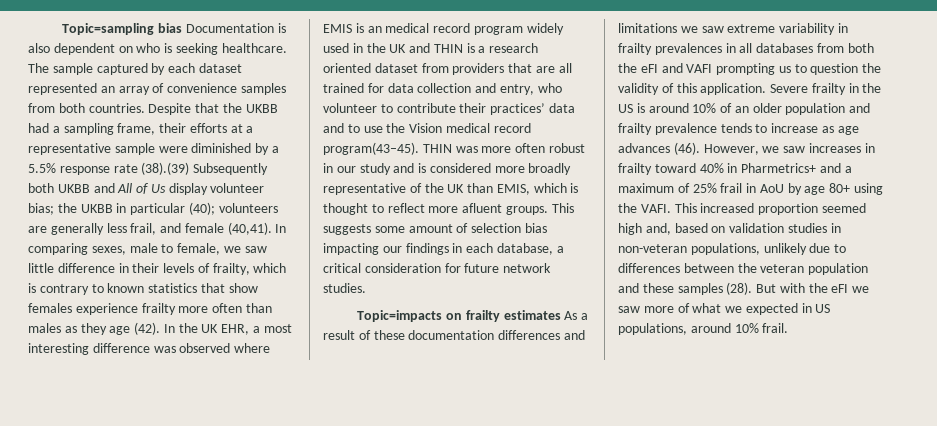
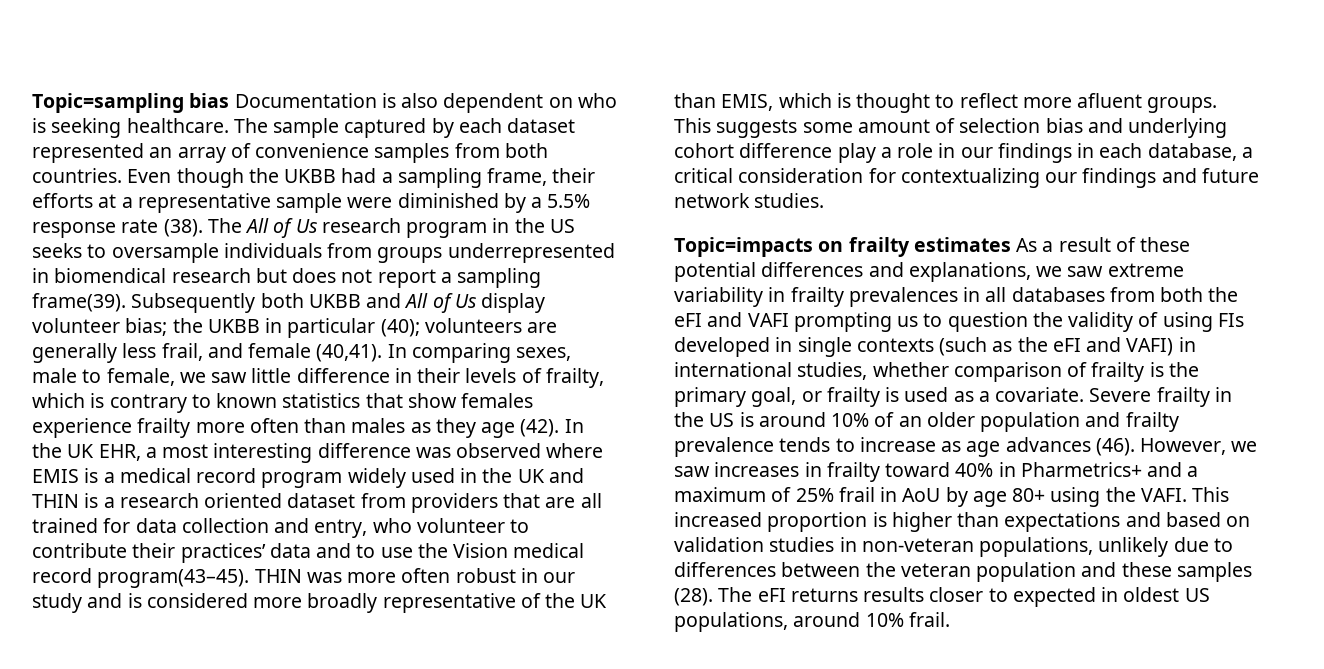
- Despite that the UKBB had a sampling frame, their efforts at a representative sample were diminished by a 5.5% response rate (38).(39) Subsequently both UKBB and All of Us display volunteer bias; the UKBB in particular (40); volunteers are generally less frail, and female (40,41).
+ Even though the UKBB had a sampling frame, their efforts at a representative sample were diminished by a 5.5% response rate (38). The All of Us research program in the US seeks to oversample individuals from groups underrepresented in biomendical research but does not report a sampling frame(39). Subsequently both UKBB and All of Us display volunteer bias; the UKBB in particular (40); volunteers are generally less frail, and female (40,41).
- In the UK EHR, a most interesting difference was observed where EMIS is an medical record program widely used in the UK and THIN is a research oriented dataset from providers that are all trained for data collection and entry, who volunteer to contribute their practices’ data and to use the Vision medical record program(43–45).
+ In the UK EHR, a most interesting difference was observed where EMIS is a medical record program widely used in the UK and THIN is a research oriented dataset from providers that are all trained for data collection and entry, who volunteer to contribute their practices’ data and to use the Vision medical record program(43–45).
- This suggests some amount of selection bias impacting our findings in each database, a critical consideration for future network studies.
+ This suggests some amount of selection bias and underlying cohort difference play a role in our findings in each database, a critical consideration for contextualizing our findings and future network studies.
- Topic=impacts on frailty estimates As a result of these documentation differences and limitations we saw extreme variability in frailty prevalences in all databases from both the eFI and VAFI prompting us to question the validity of this application.
+ Topic=impacts on frailty estimates As a result of these potential differences and explanations, we saw extreme variability in frailty prevalences in all databases from both the eFI and VAFI prompting us to question the validity of using FIs developed in single contexts (such as the eFI and VAFI) in international studies, whether comparison of frailty is the primary goal, or frailty is used as a covariate.
- This increased proportion seemed high and, based on validation studies in non-veteran populations, unlikely due to differences between the veteran population and these samples (28).
+ This increased proportion is higher than expectations and based on validation studies in non-veteran populations, unlikely due to differences between the veteran population and these samples (28).
- But with the eFI we saw more of what we expected in US populations, around 10% frail.
+ The eFI returns results closer to expected in oldest US populations, around 10% frail.

